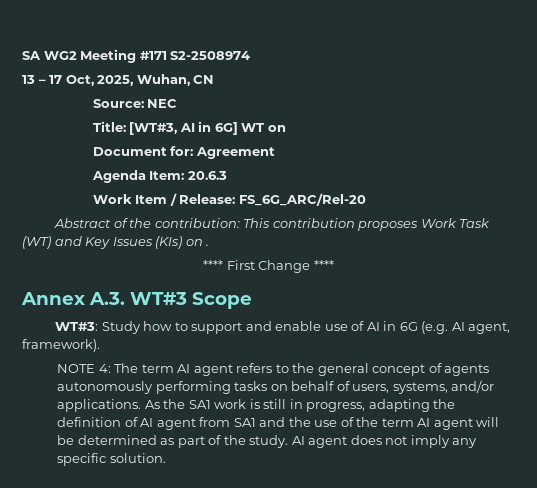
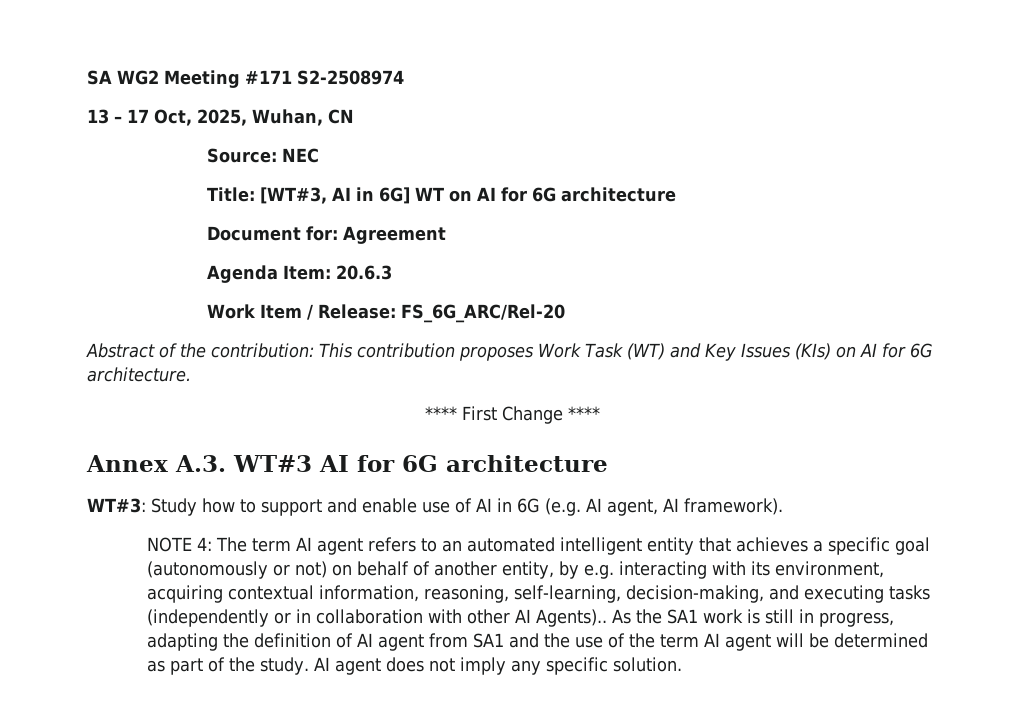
- Title: [WT#3, AI in 6G] WT on
+ Title: [WT#3, AI in 6G] WT on AI for 6G architecture
- Abstract of the contribution: This contribution proposes Work Task (WT) and Key Issues (KIs) on .
+ Abstract of the contribution: This contribution proposes Work Task (WT) and Key Issues (KIs) on AI for 6G architecture.
- Annex A.3. WT#3 Scope
+ Annex A.3. WT#3 AI for 6G architecture
- WT#3: Study how to support and enable use of AI in 6G (e.g. AI agent, framework).
+ WT#3: Study how to support and enable use of AI in 6G (e.g. AI agent, AI framework).
- NOTE 4: The term AI agent refers to the general concept of agents autonomously performing tasks on behalf of users, systems, and/or applications.
+ NOTE 4: The term AI agent refers to an automated intelligent entity that achieves a specific goal (autonomously or not) on behalf of another entity, by e.g. interacting with its environment, acquiring contextual information, reasoning, self-learning, decision-making, and executing tasks (independently or in collaboration with other AI Agents)..

